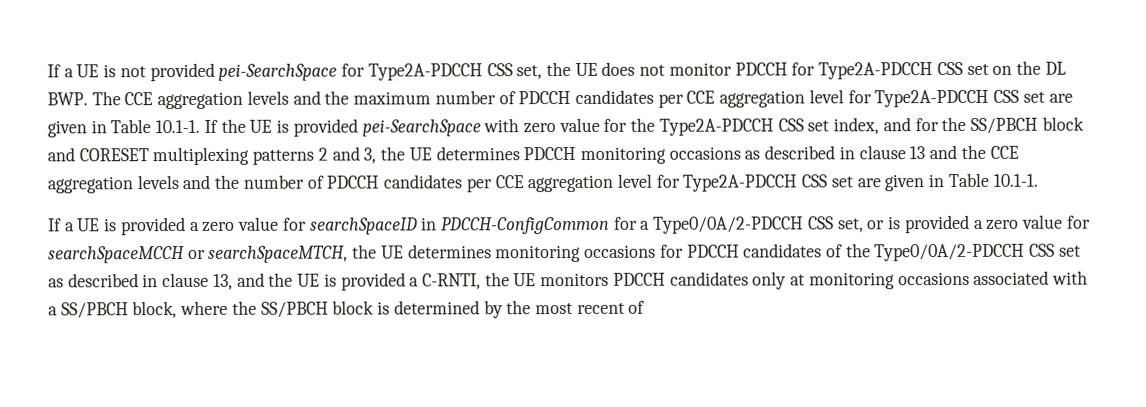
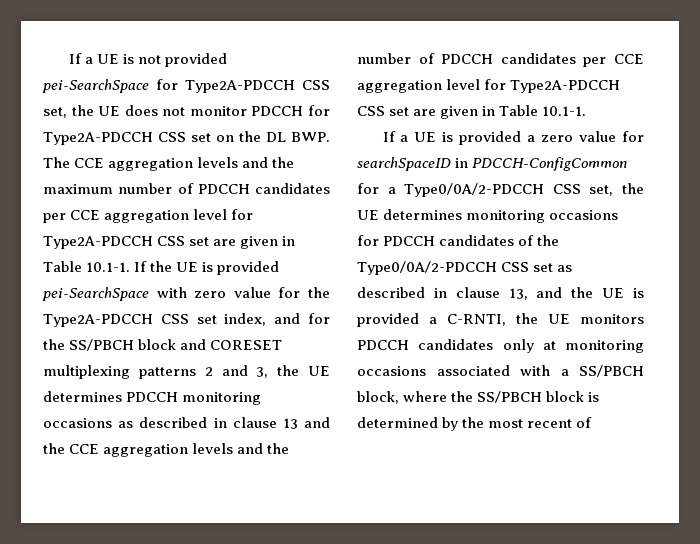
- If a UE is provided a zero value for searchSpaceID in PDCCH-ConfigCommon for a Type0/0A/2-PDCCH CSS set, or is provided a zero value for searchSpaceMCCH or searchSpaceMTCH, the UE determines monitoring occasions for PDCCH candidates of the Type0/0A/2-PDCCH CSS set as described in clause 13, and the UE is provided a C-RNTI, the UE monitors PDCCH candidates only at monitoring occasions associated with a SS/PBCH block, where the SS/PBCH block is determined by the most recent of
+ If a UE is provided a zero value for searchSpaceID in PDCCH-ConfigCommon for a Type0/0A/2-PDCCH CSS set, the UE determines monitoring occasions for PDCCH candidates of the Type0/0A/2-PDCCH CSS set as described in clause 13, and the UE is provided a C-RNTI, the UE monitors PDCCH candidates only at monitoring occasions associated with a SS/PBCH block, where the SS/PBCH block is determined by the most recent of

